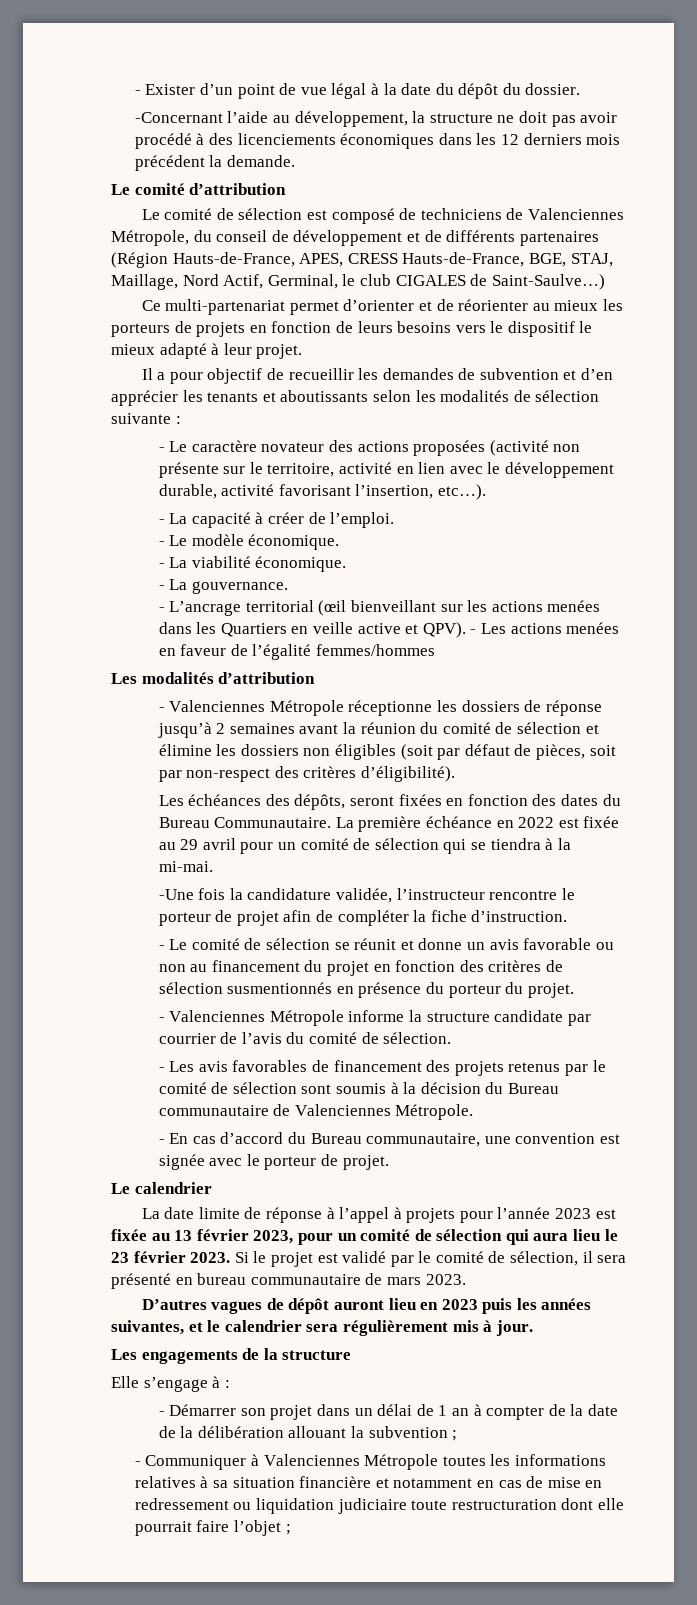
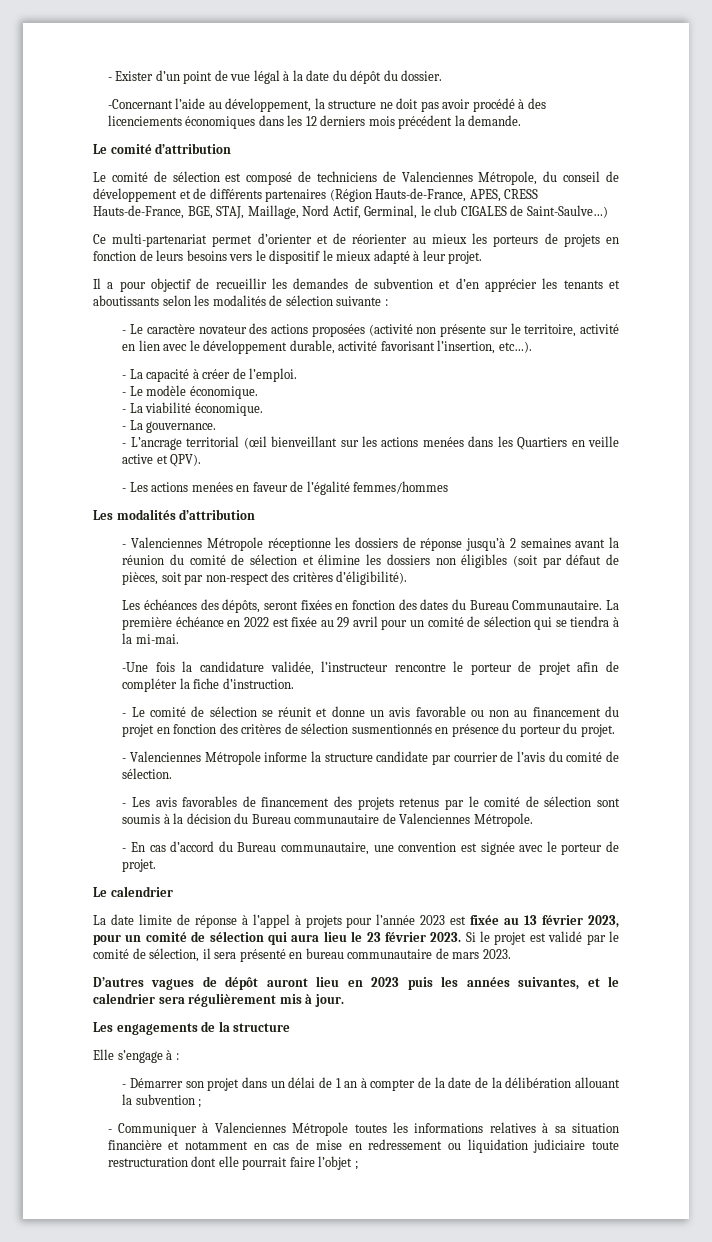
- - L’ancrage territorial (œil bienveillant sur les actions menées dans les Quartiers en veille active et QPV). - Les actions menées en faveur de l’égalité femmes/hommes
+ - L’ancrage territorial (œil bienveillant sur les actions menées dans les Quartiers en veille active et QPV).
+ - Les actions menées en faveur de l’égalité femmes/hommes

